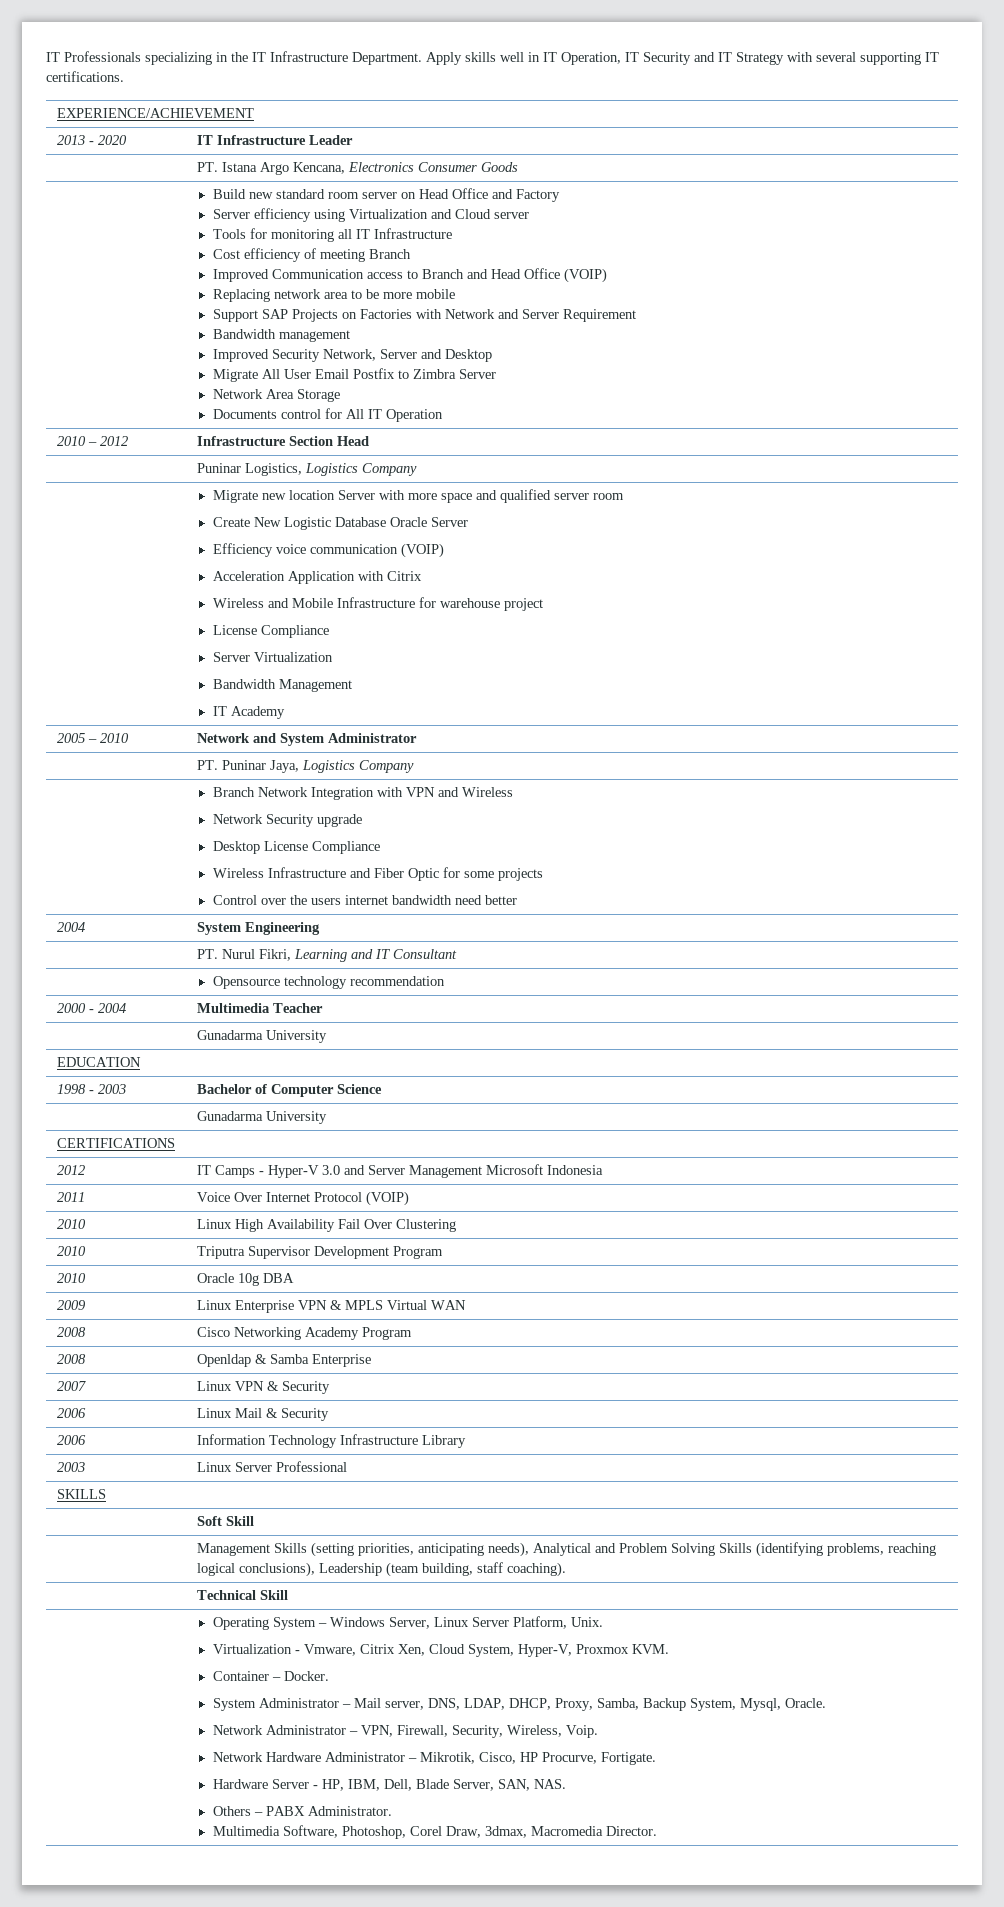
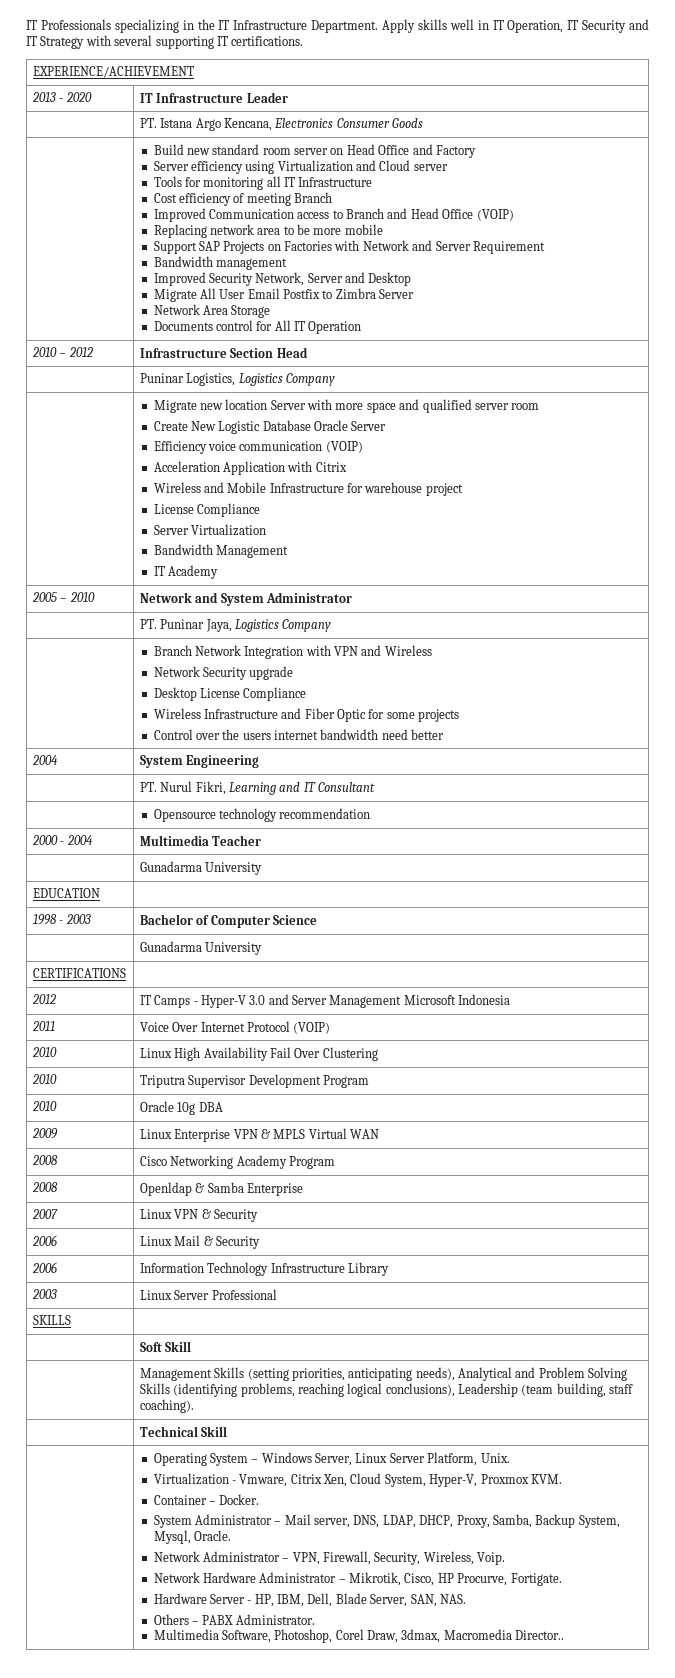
- Multimedia Software, Photoshop, Corel Draw, 3dmax, Macromedia Director.
+ Multimedia Software, Photoshop, Corel Draw, 3dmax, Macromedia Director..

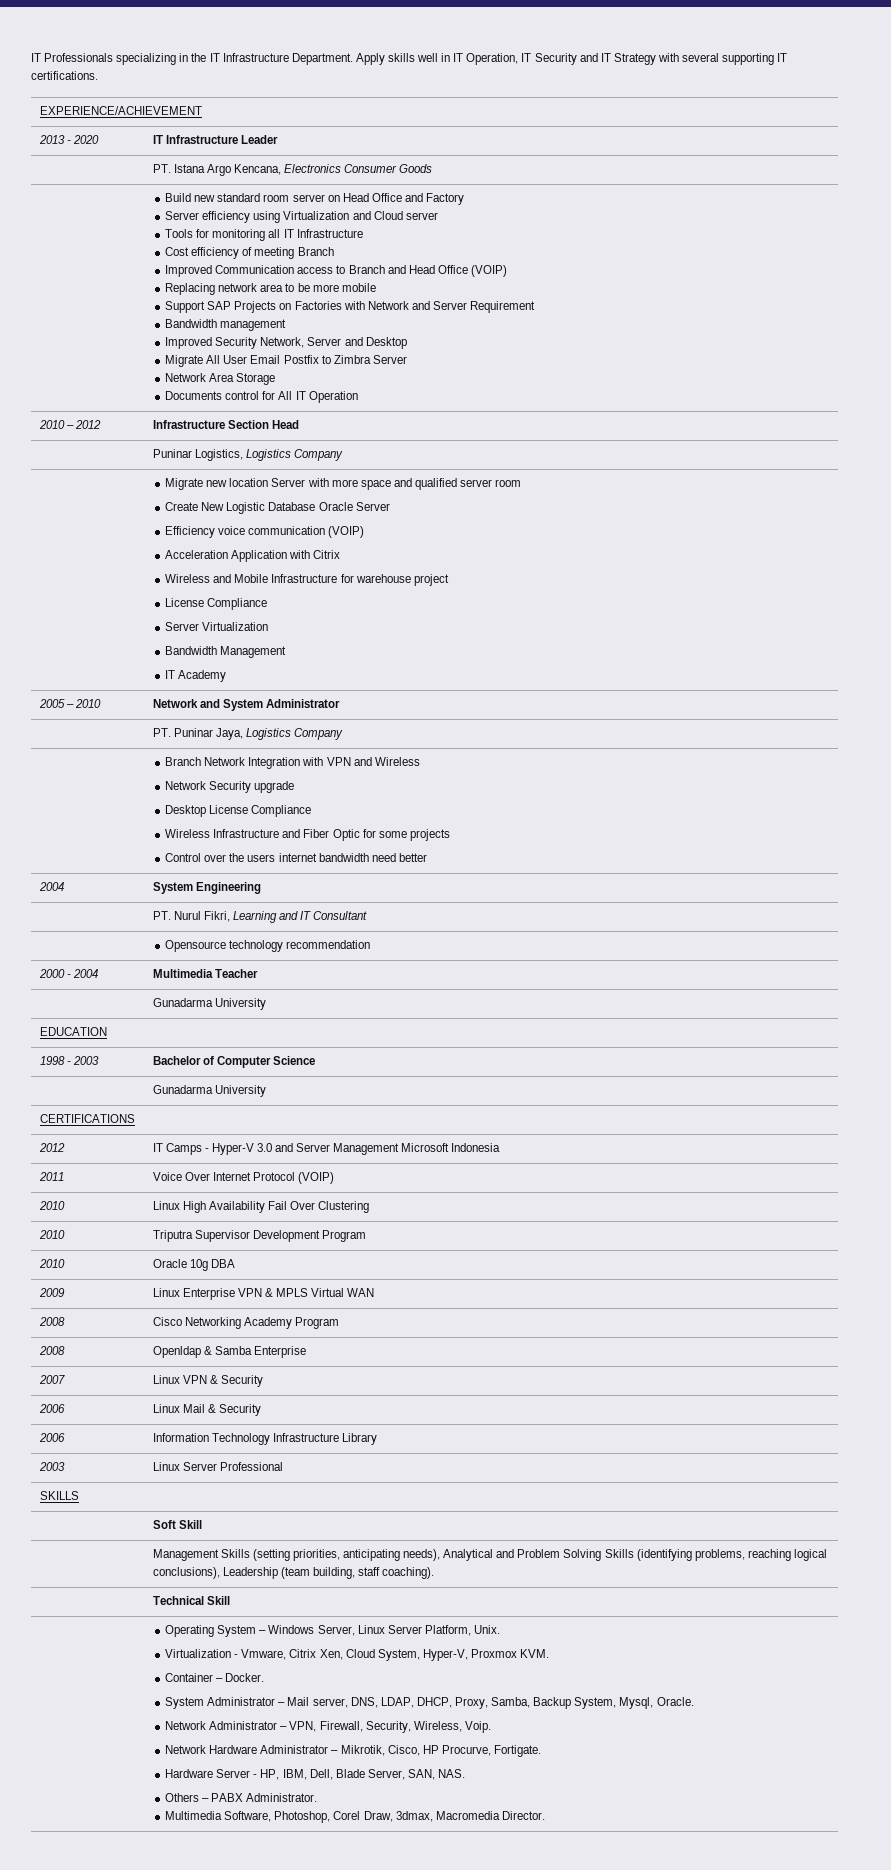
- Multimedia Software, Photoshop, Corel Draw, 3dmax, Macromedia Director..
+ Multimedia Software, Photoshop, Corel Draw, 3dmax, Macromedia Director.

